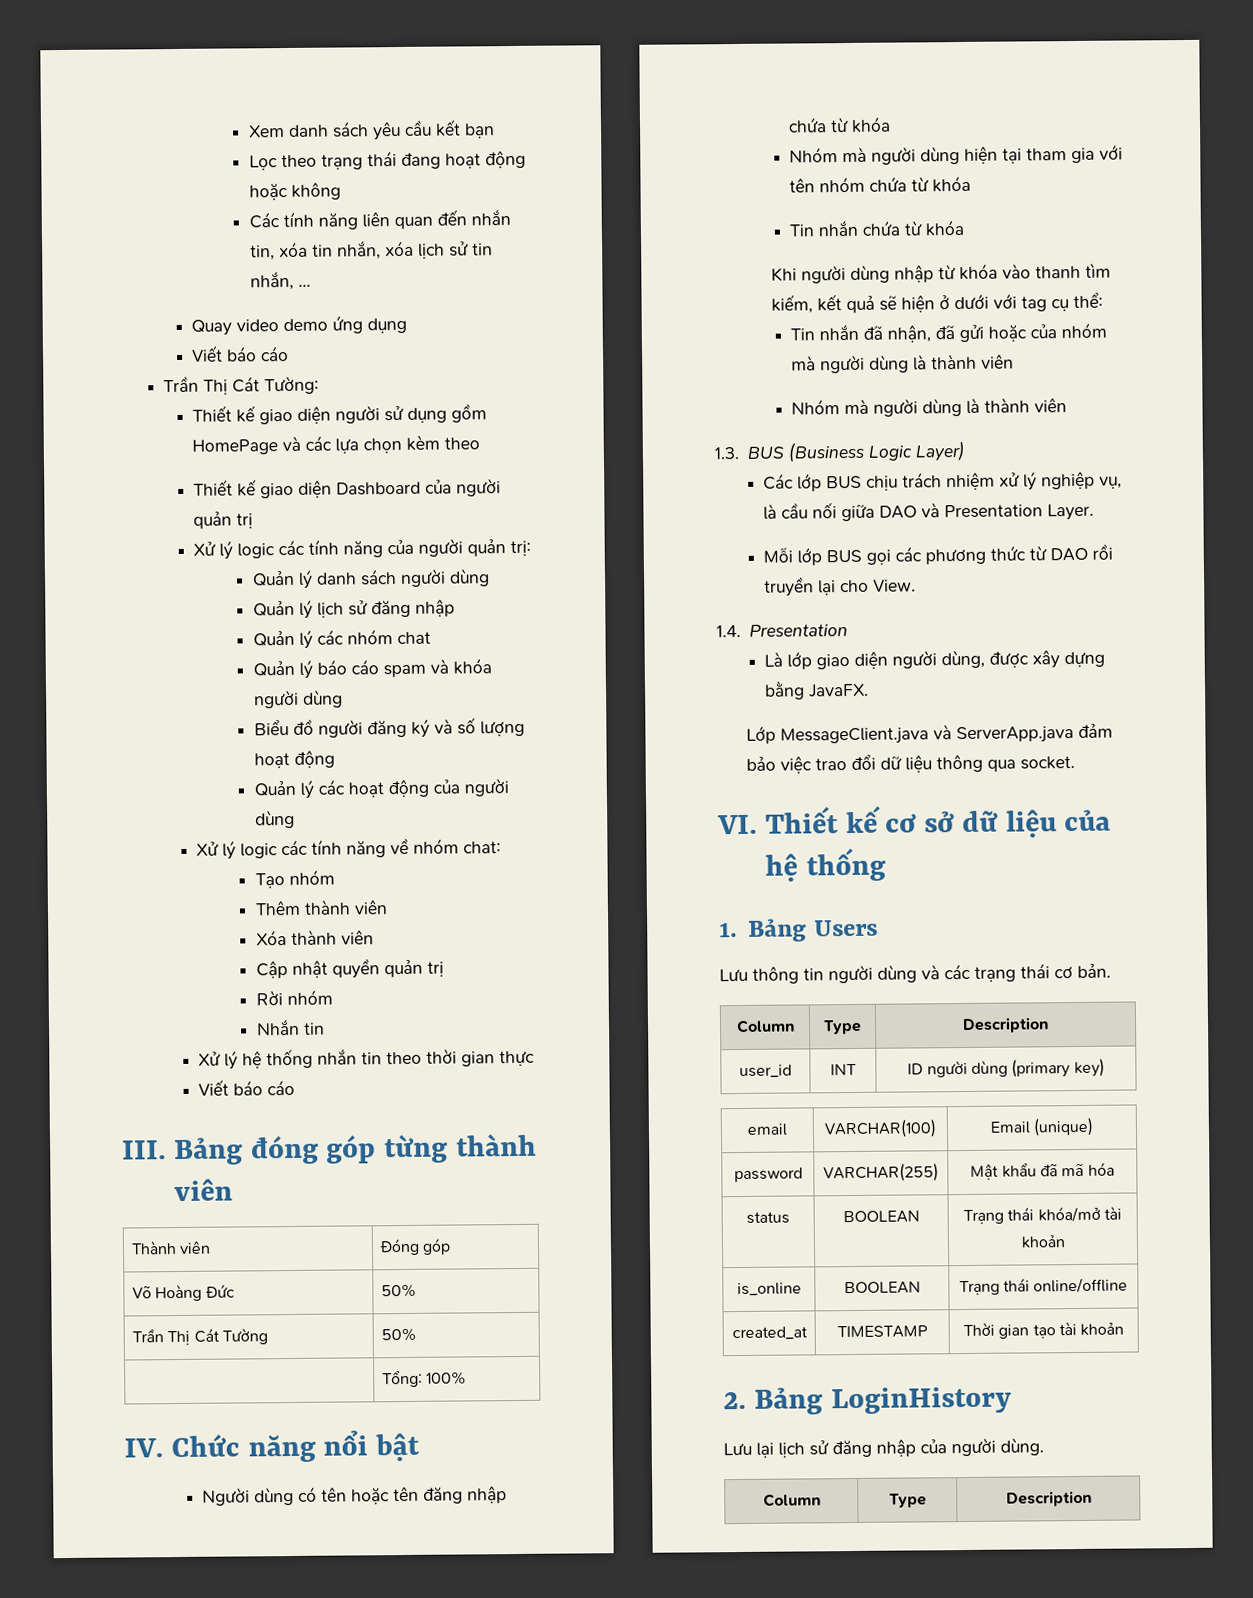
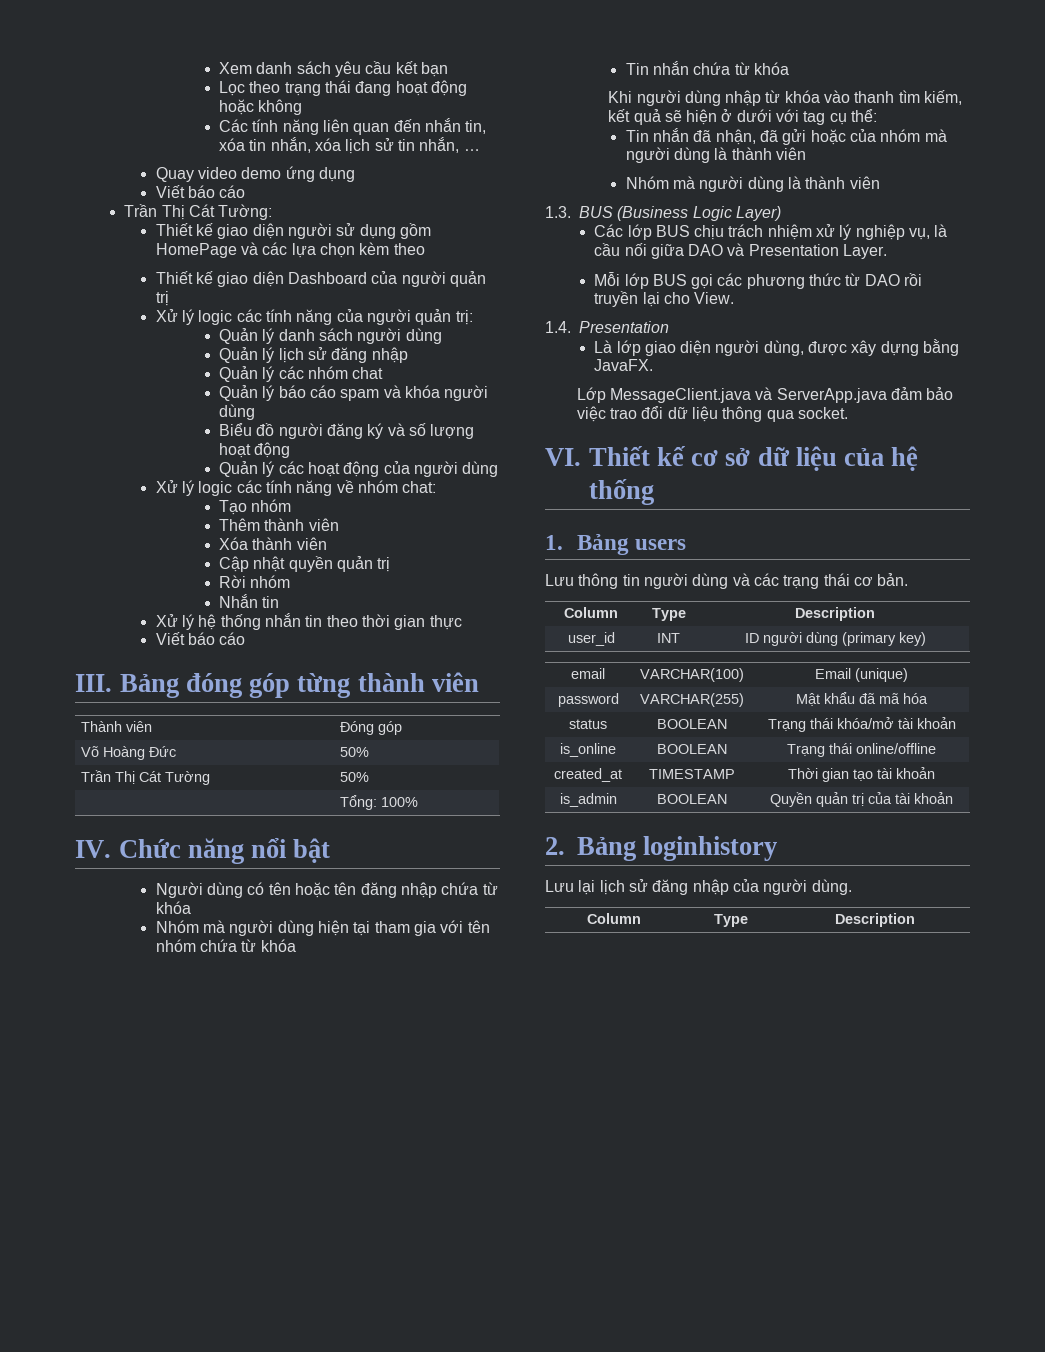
- 1. Bảng Users
+ 1. Bảng users
+ is_admin | BOOLEAN | Quyền quản trị của tài khoản
- 2. Bảng LoginHistory
+ 2. Bảng loginhistory

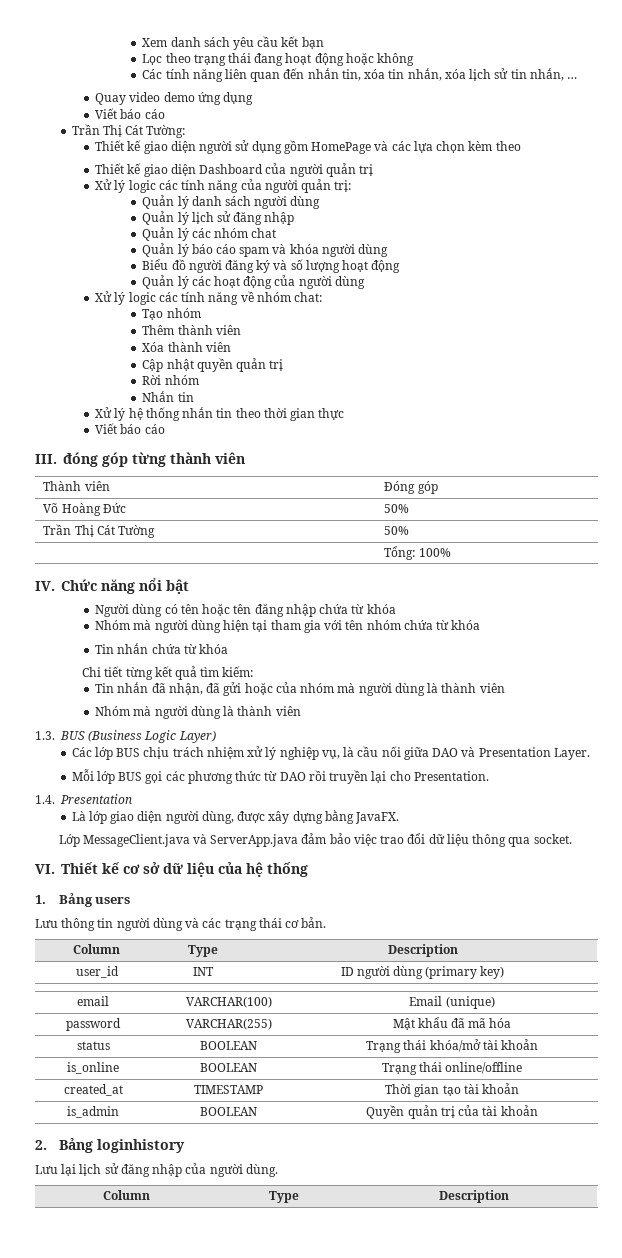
- III. Bảng đóng góp từng thành viên
+ III. đóng góp từng thành viên
- Khi người dùng nhập từ khóa vào thanh tìm kiếm, kết quả sẽ hiện ở dưới với tag cụ thể:
+ Chi tiết từng kết quả tìm kiếm:
- Mỗi lớp BUS gọi các phương thức từ DAO rồi truyền lại cho View.
+ Mỗi lớp BUS gọi các phương thức từ DAO rồi truyền lại cho Presentation.

